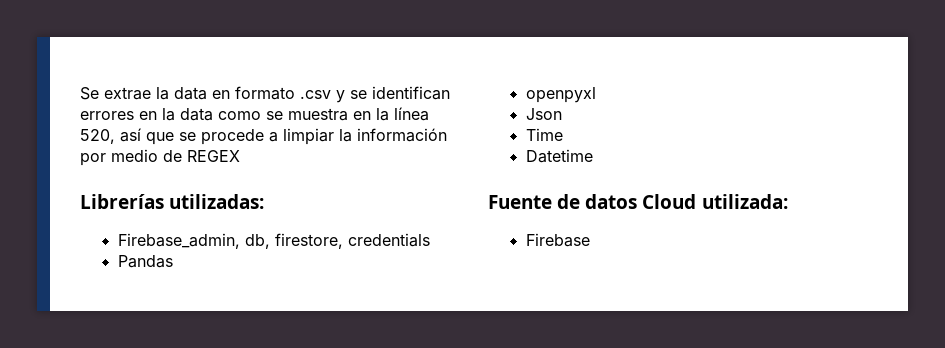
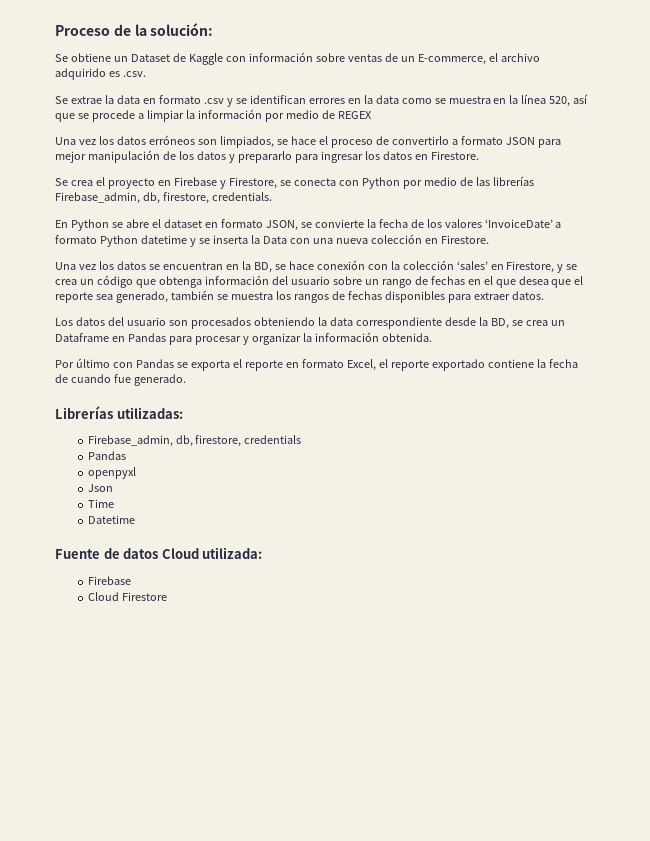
+ Proceso de la solución:
+ Se obtiene un Dataset de Kaggle con información sobre ventas de un E-commerce, el archivo adquirido es .csv.
+ Una vez los datos erróneos son limpiados, se hace el proceso de convertirlo a formato JSON para mejor manipulación de los datos y prepararlo para ingresar los datos en Firestore.
+ Se crea el proyecto en Firebase y Firestore, se conecta con Python por medio de las librerías Firebase_admin, db, firestore, credentials.
+ En Python se abre el dataset en formato JSON, se convierte la fecha de los valores ‘InvoiceDate’ a formato Python datetime y se inserta la Data con una nueva colección en Firestore.
+ Una vez los datos se encuentran en la BD, se hace conexión con la colección ‘sales’ en Firestore, y se crea un código que obtenga información del usuario sobre un rango de fechas en el que desea que el reporte sea generado, también se muestra los rangos de fechas disponibles para extraer datos.
+ Los datos del usuario son procesados obteniendo la data correspondiente desde la BD, se crea un Dataframe en Pandas para procesar y organizar la información obtenida.
+ Por último con Pandas se exporta el reporte en formato Excel, el reporte exportado contiene la fecha de cuando fue generado.
+ Cloud Firestore

